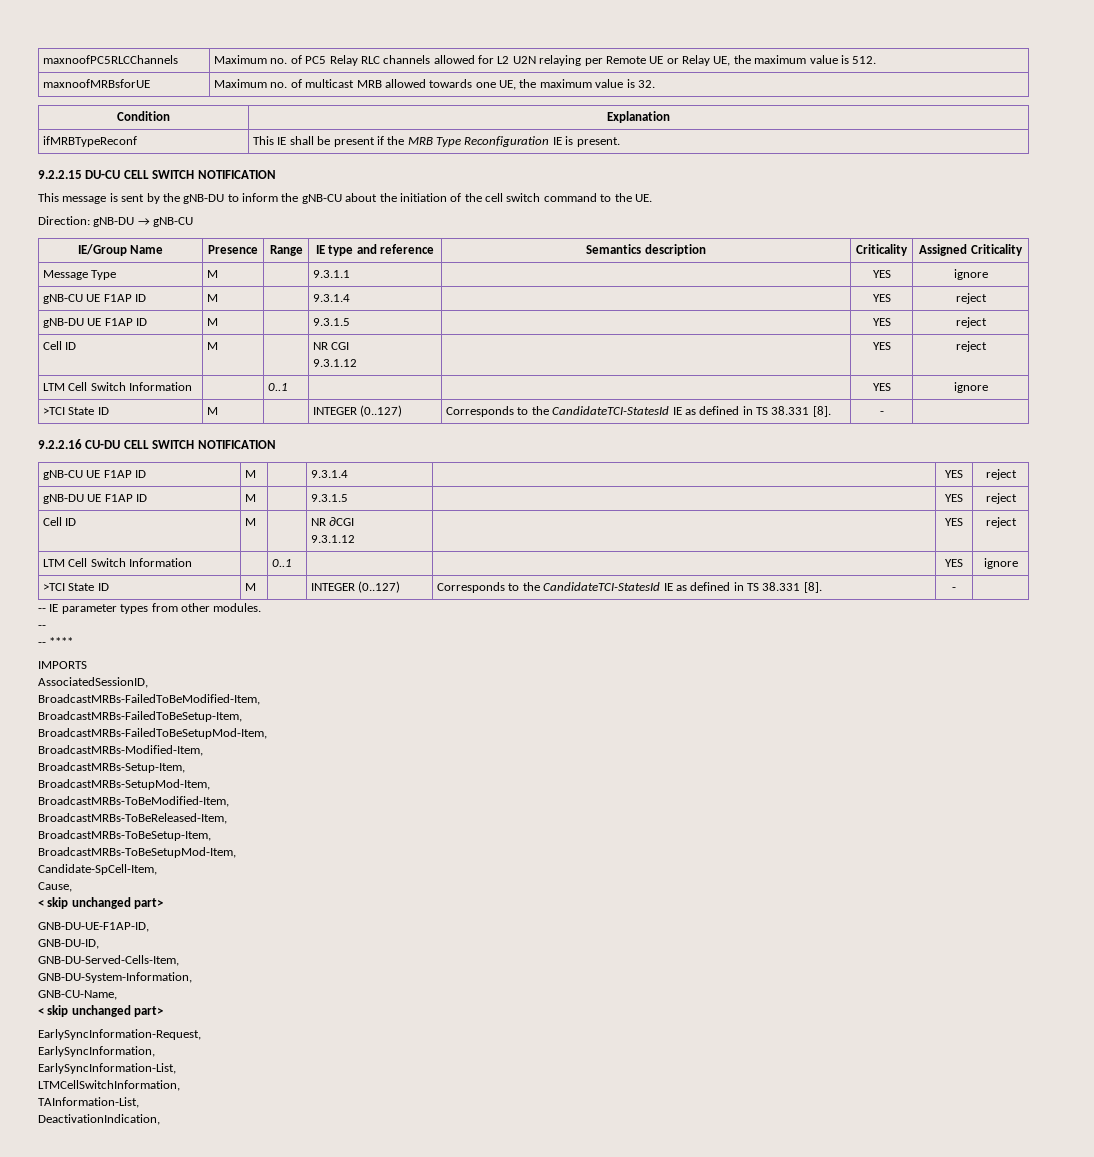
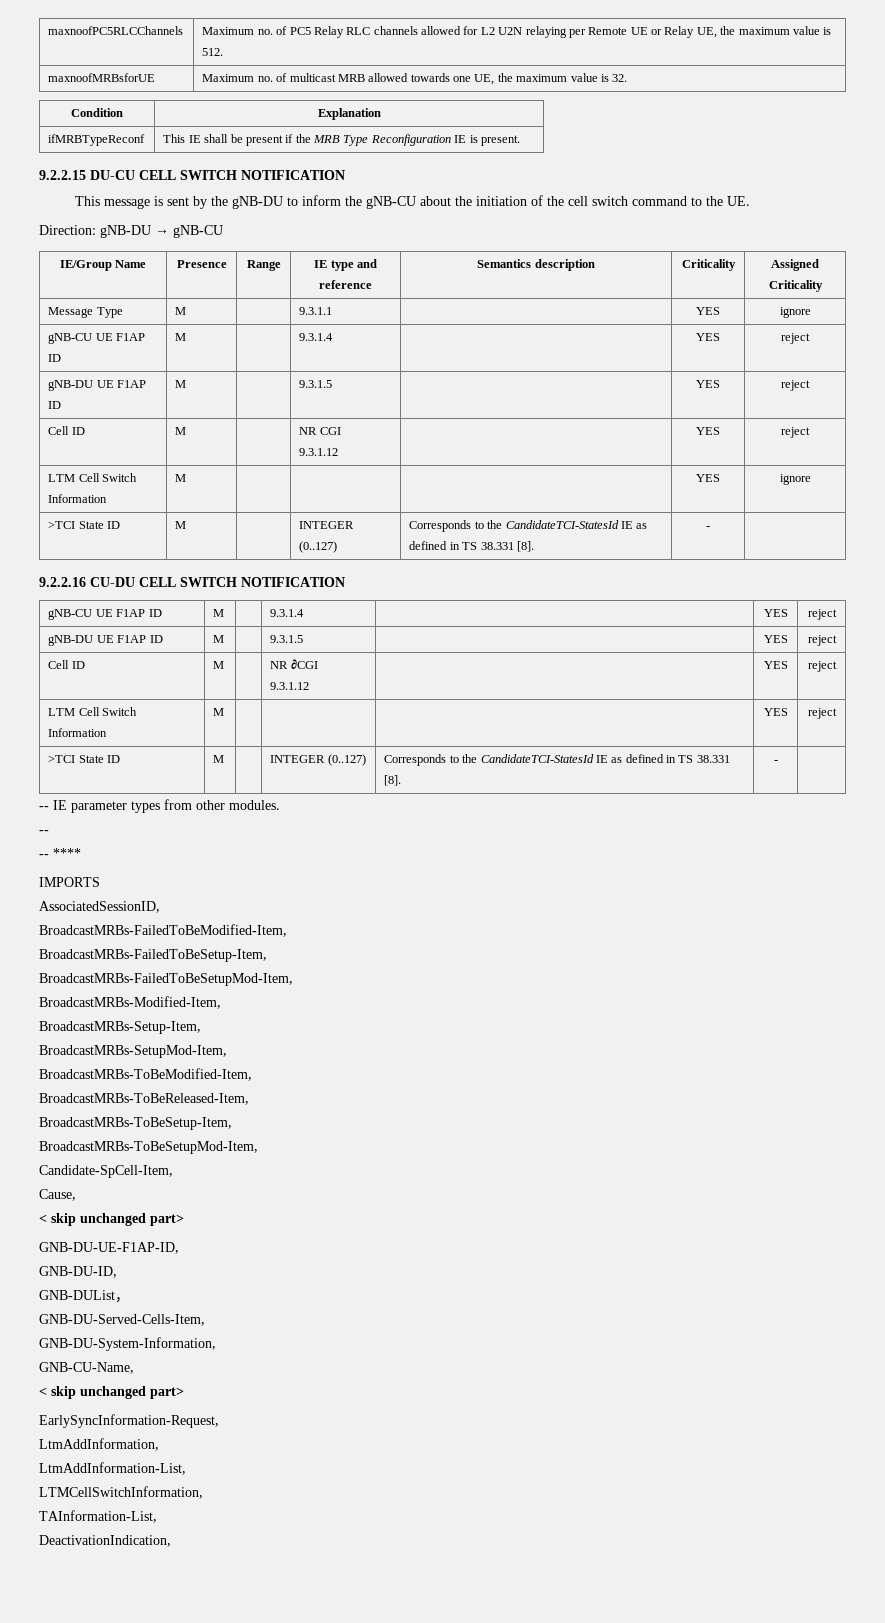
  Cell ID | M | | NR CGI
  9.3.1.12 | | YES | reject
- LTM Cell Switch Information | | 0..1 | | | YES | ignore
+ LTM Cell Switch Information | M | | | | YES | ignore
  Cell ID | M | | NR ∂CGI
  9.3.1.12 | | YES | reject
- LTM Cell Switch Information | | 0..1 | | | YES | ignore
+ LTM Cell Switch Information | M | | | | YES | reject
+ GNB-DUList，
- EarlySyncInformation,
- EarlySyncInformation-List,
+ LtmAddInformation,
+ LtmAddInformation-List,

